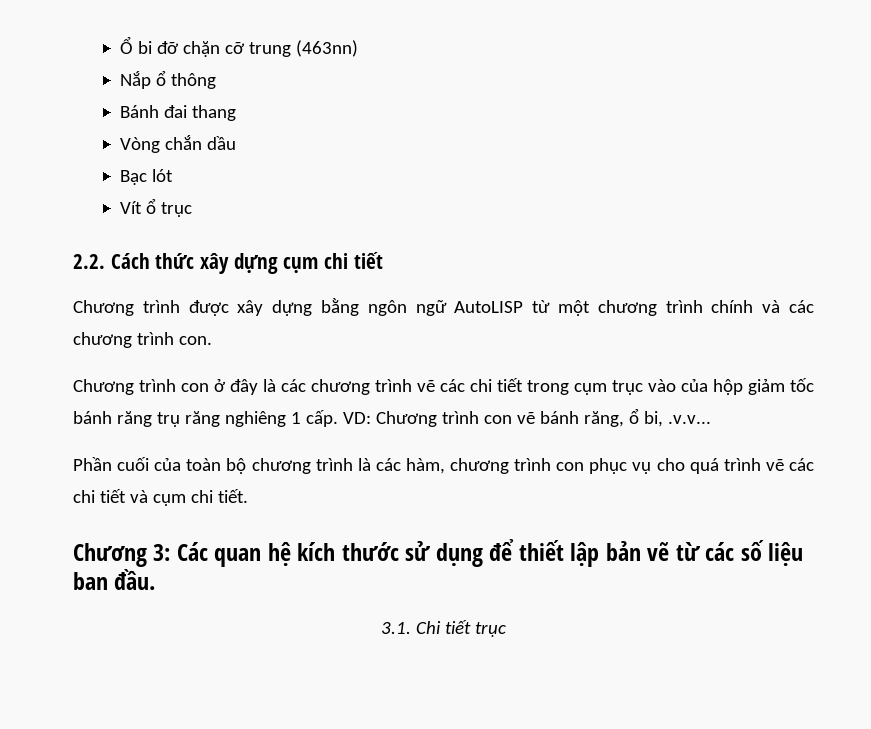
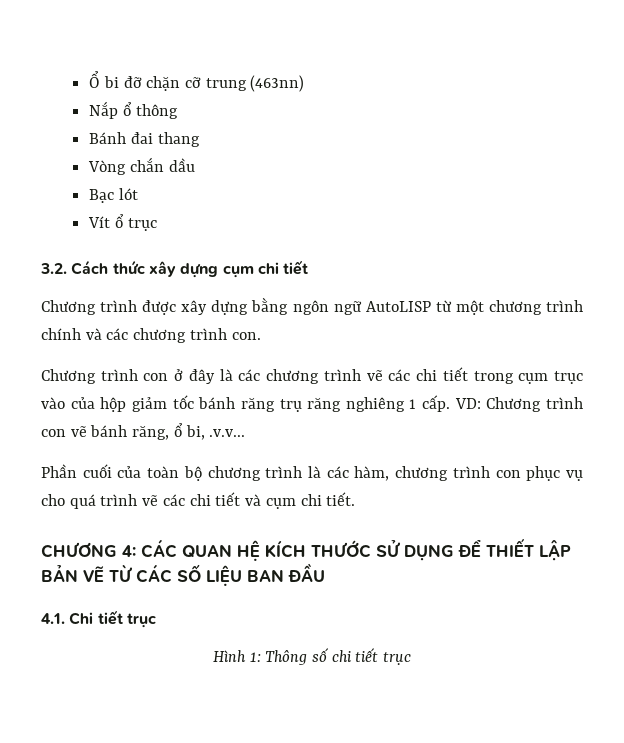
- 2.2. Cách thức xây dựng cụm chi tiết
+ 3.2. Cách thức xây dựng cụm chi tiết
- Chương 3: Các quan hệ kích thước sử dụng để thiết lập bản vẽ từ các số liệu ban đầu.
- 3.1. Chi tiết trục
+ CHƯƠNG 4: CÁC QUAN HỆ KÍCH THƯỚC SỬ DỤNG ĐỂ THIẾT LẬP BẢN VẼ TỪ CÁC SỐ LIỆU BAN ĐẦU
+ 4.1. Chi tiết trục
+ Hình 1: Thông số chi tiết trục

